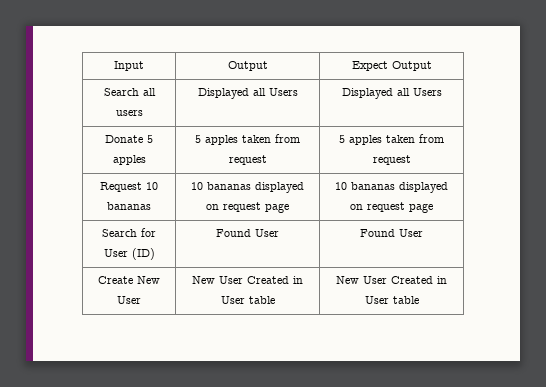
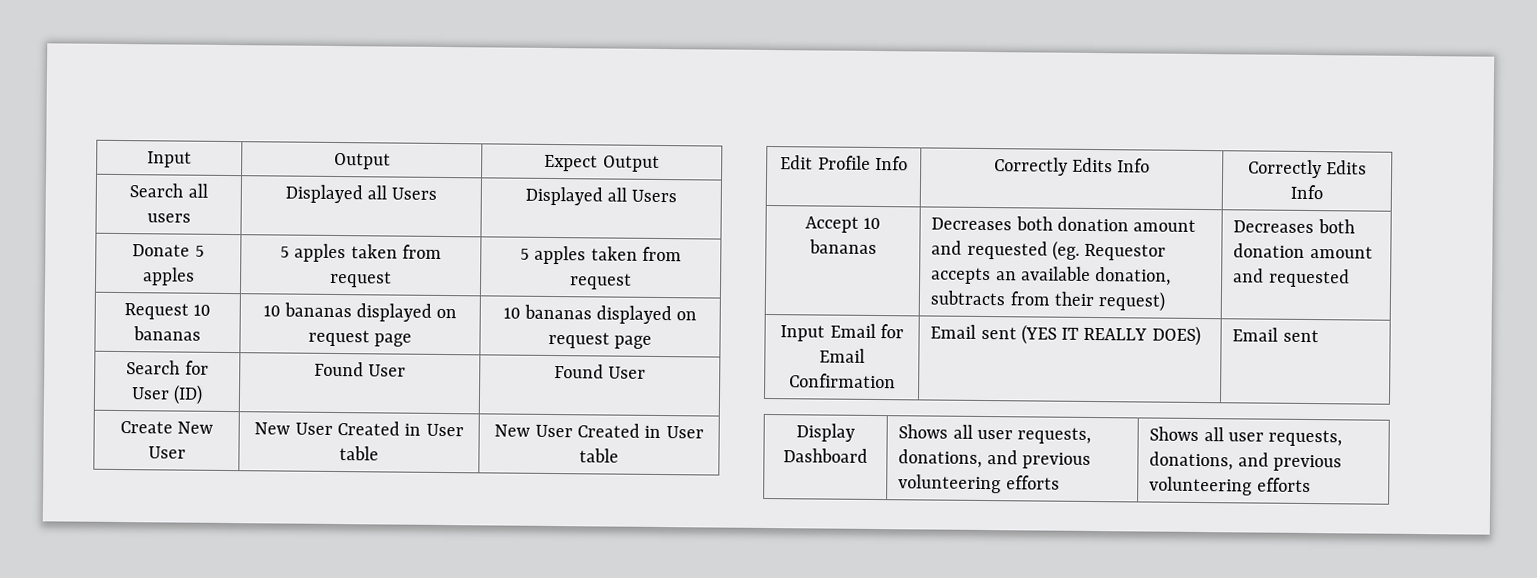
+ Edit Profile Info | Correctly Edits Info | Correctly Edits Info
+ Accept 10 bananas | Decreases both donation amount and requested (eg. Requestor accepts an available donation, subtracts from their request) | Decreases both donation amount and requested
+ Input Email for Email Confirmation | Email sent (YES IT REALLY DOES) | Email sent
+ Display Dashboard | Shows all user requests, donations, and previous volunteering efforts | Shows all user requests, donations, and previous volunteering efforts

